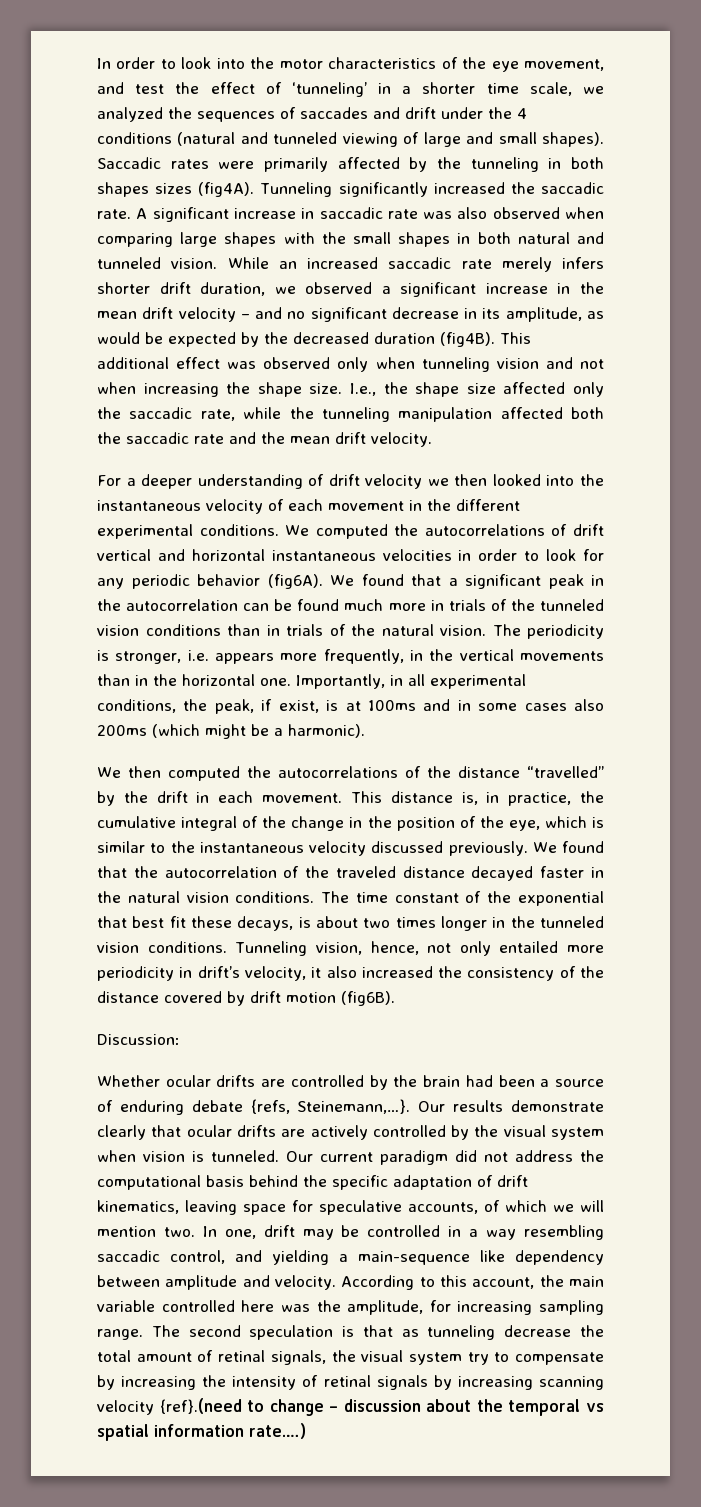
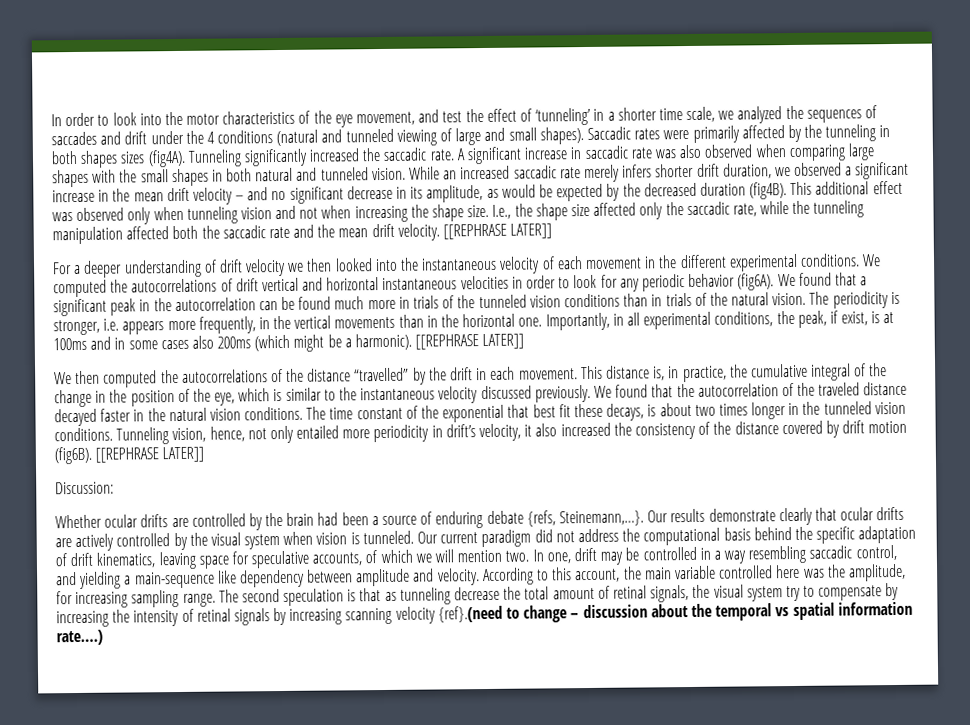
- I.e., the shape size affected only the saccadic rate, while the tunneling manipulation affected both the saccadic rate and the mean drift velocity.
+ I.e., the shape size affected only the saccadic rate, while the tunneling manipulation affected both the saccadic rate and the mean drift velocity. [[REPHRASE LATER]]
- Importantly, in all experimental conditions, the peak, if exist, is at 100ms and in some cases also 200ms (which might be a harmonic).
+ Importantly, in all experimental conditions, the peak, if exist, is at 100ms and in some cases also 200ms (which might be a harmonic). [[REPHRASE LATER]]
- Tunneling vision, hence, not only entailed more periodicity in drift’s velocity, it also increased the consistency of the distance covered by drift motion (fig6B).
+ Tunneling vision, hence, not only entailed more periodicity in drift’s velocity, it also increased the consistency of the distance covered by drift motion (fig6B). [[REPHRASE LATER]]

